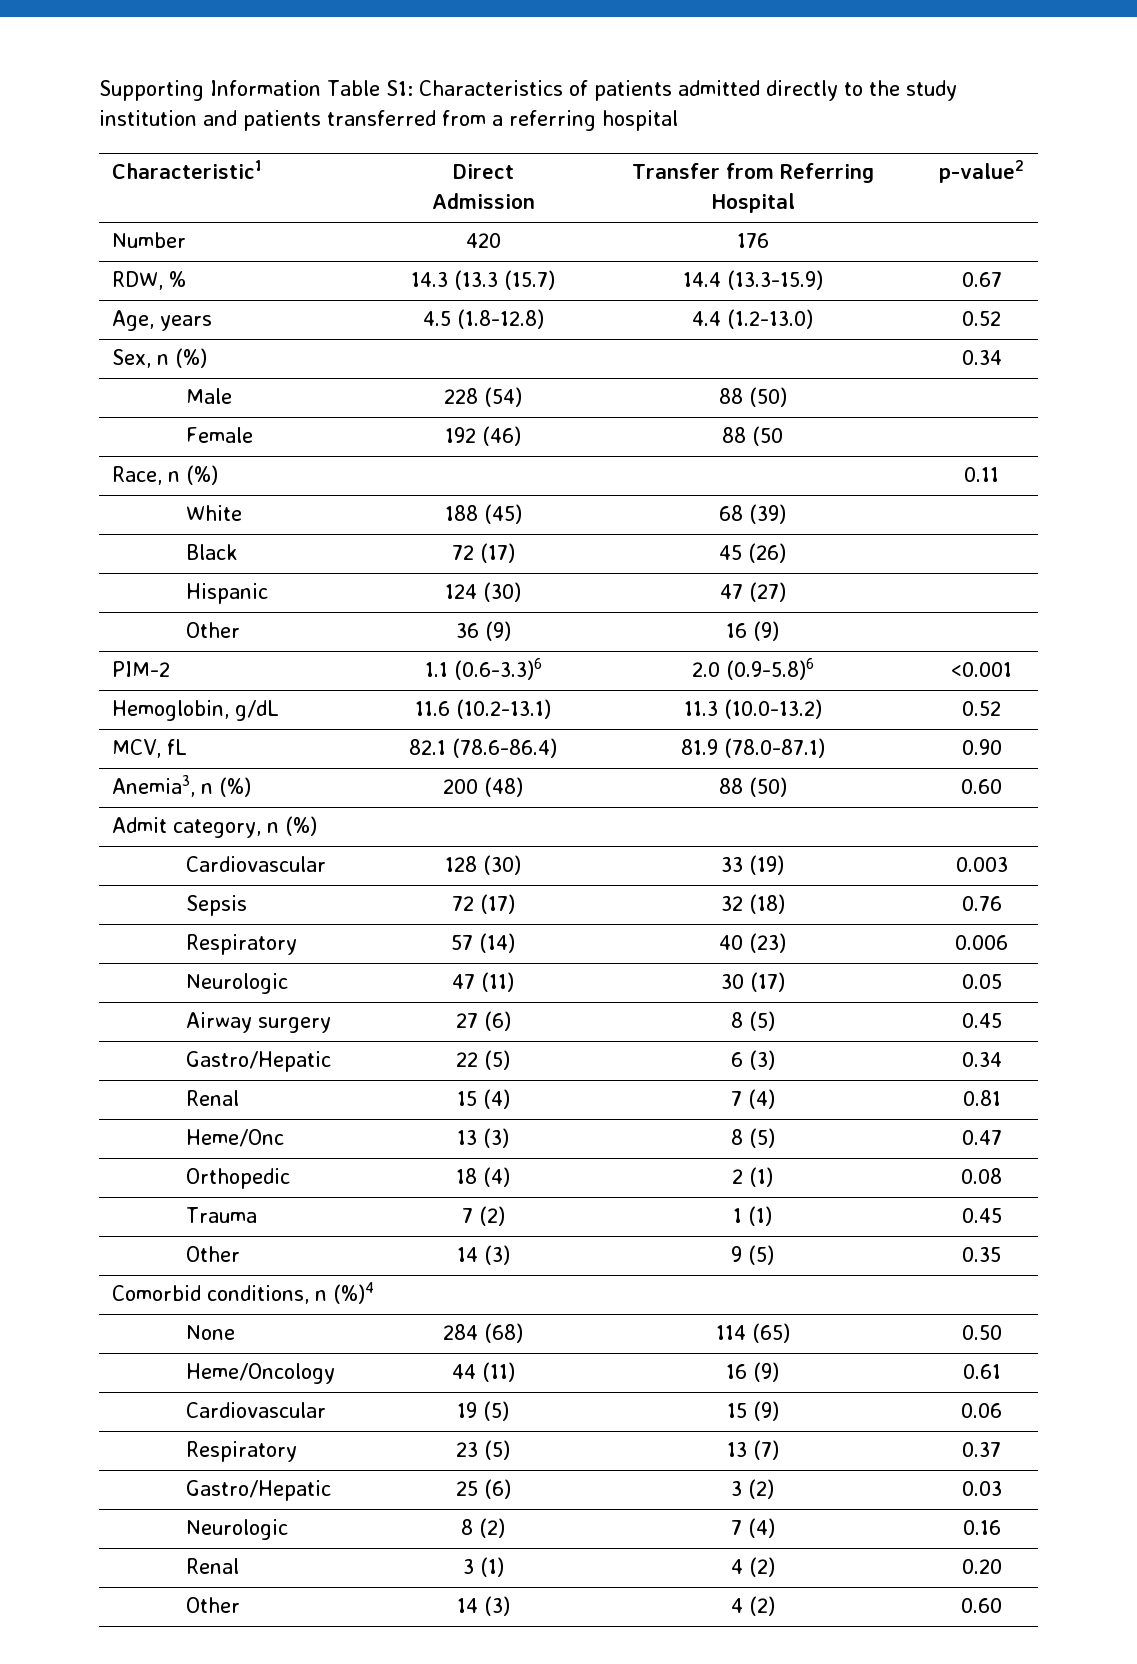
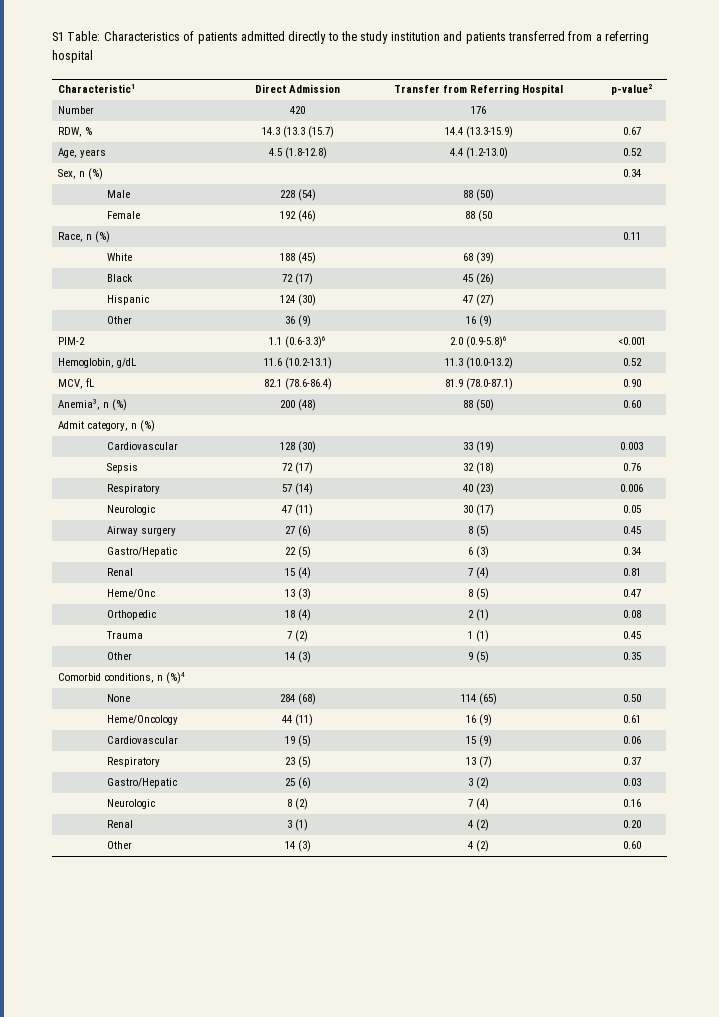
- Supporting Information Table S1: Characteristics of patients admitted directly to the study institution and patients transferred from a referring hospital
+ S1 Table: Characteristics of patients admitted directly to the study institution and patients transferred from a referring hospital

